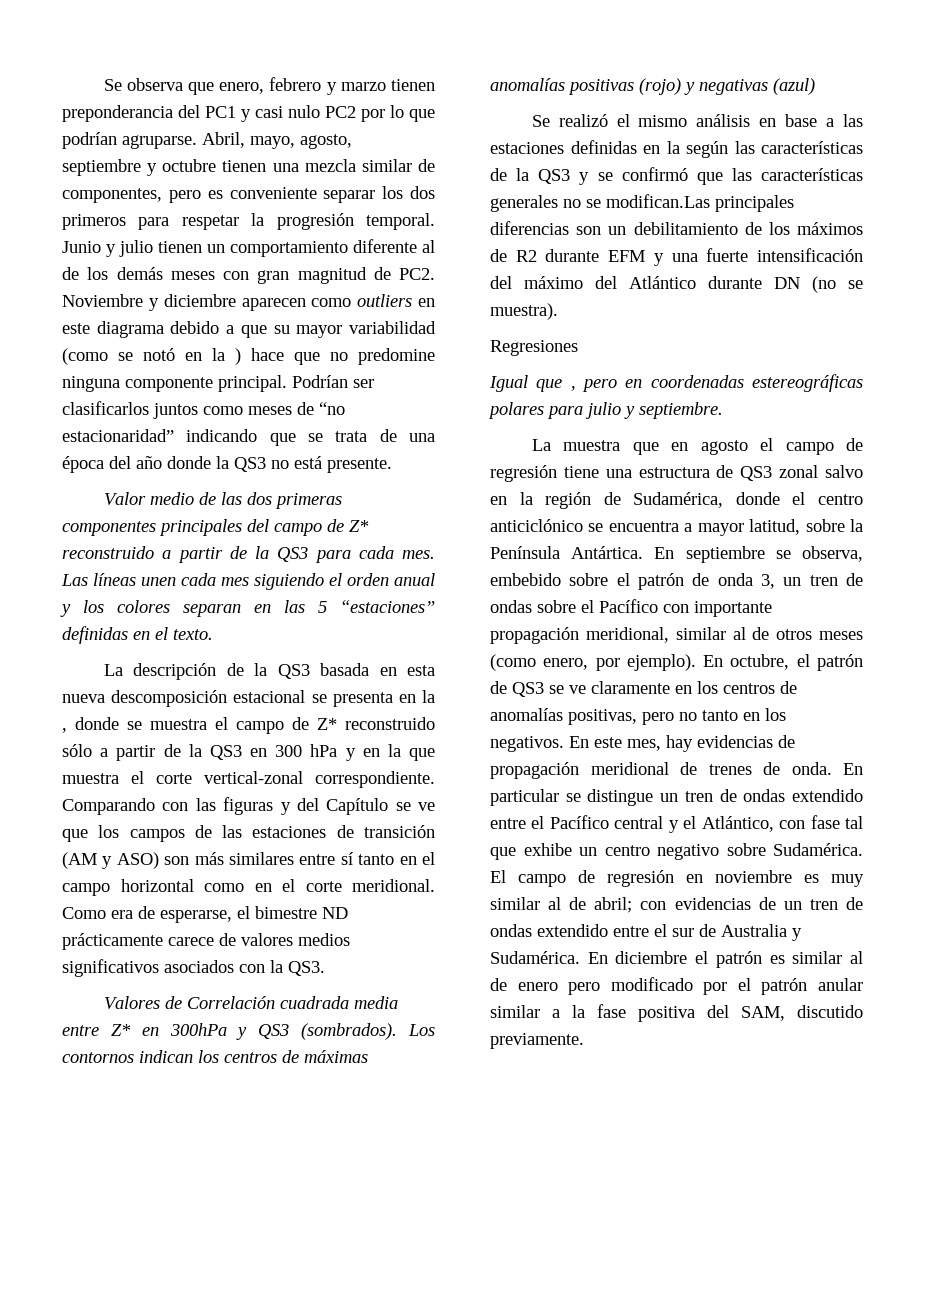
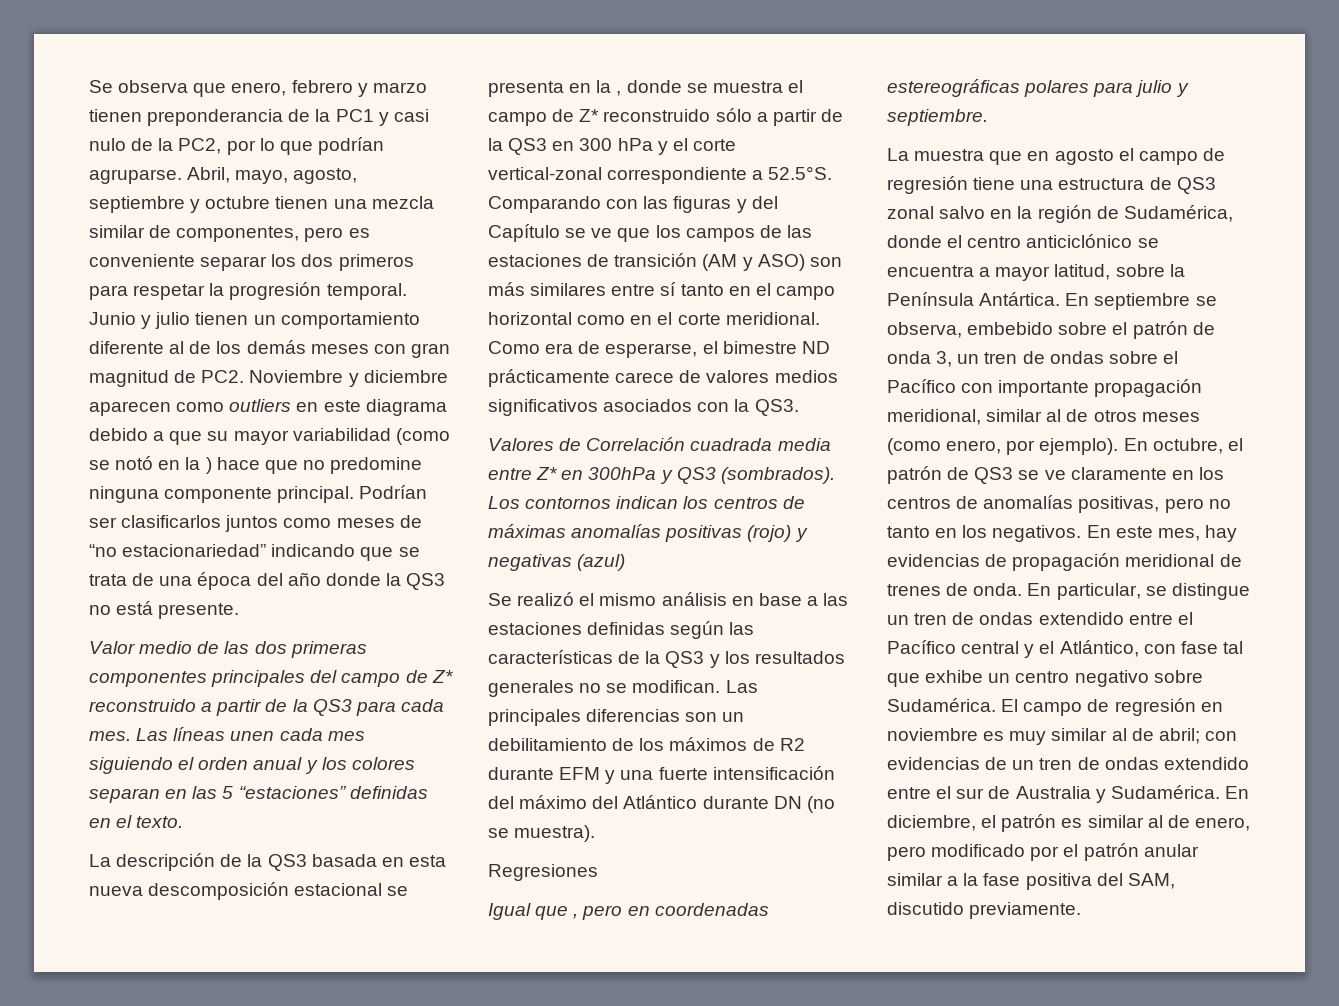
- Se observa que enero, febrero y marzo tienen preponderancia del PC1 y casi nulo PC2 por lo que podrían agruparse.
+ Se observa que enero, febrero y marzo tienen preponderancia de la PC1 y casi nulo de la PC2, por lo que podrían agruparse.
- Podrían ser clasificarlos juntos como meses de “no estacionaridad” indicando que se trata de una época del año donde la QS3 no está presente.
+ Podrían ser clasificarlos juntos como meses de “no estacionariedad” indicando que se trata de una época del año donde la QS3 no está presente.
- La descripción de la QS3 basada en esta nueva descomposición estacional se presenta en la , donde se muestra el campo de Z* reconstruido sólo a partir de la QS3 en 300 hPa y en la que muestra el corte vertical-zonal correspondiente. Comparando con las figuras y del Capítulo se ve que los campos de las estaciones de transición (AM y ASO) son más similares entre sí tanto en el campo horizontal como en el corte meridional.
+ La descripción de la QS3 basada en esta nueva descomposición estacional se presenta en la , donde se muestra el campo de Z* reconstruido sólo a partir de la QS3 en 300 hPa y el corte vertical-zonal correspondiente a 52.5°S. Comparando con las figuras y del Capítulo se ve que los campos de las estaciones de transición (AM y ASO) son más similares entre sí tanto en el campo horizontal como en el corte meridional.
- Se realizó el mismo análisis en base a las estaciones definidas en la según las características de la QS3 y se confirmó que las características generales no se modifican.Las principales diferencias son un debilitamiento de los máximos de R2 durante EFM y una fuerte intensificación del máximo del Atlántico durante DN (no se muestra).
+ Se realizó el mismo análisis en base a las estaciones definidas según las características de la QS3 y los resultados generales no se modifican. Las principales diferencias son un debilitamiento de los máximos de R2 durante EFM y una fuerte intensificación del máximo del Atlántico durante DN (no se muestra).
- En particular se distingue un tren de ondas extendido entre el Pacífico central y el Atlántico, con fase tal que exhibe un centro negativo sobre Sudamérica.
+ En particular, se distingue un tren de ondas extendido entre el Pacífico central y el Atlántico, con fase tal que exhibe un centro negativo sobre Sudamérica.
- En diciembre el patrón es similar al de enero pero modificado por el patrón anular similar a la fase positiva del SAM, discutido previamente.
+ En diciembre, el patrón es similar al de enero, pero modificado por el patrón anular similar a la fase positiva del SAM, discutido previamente.

